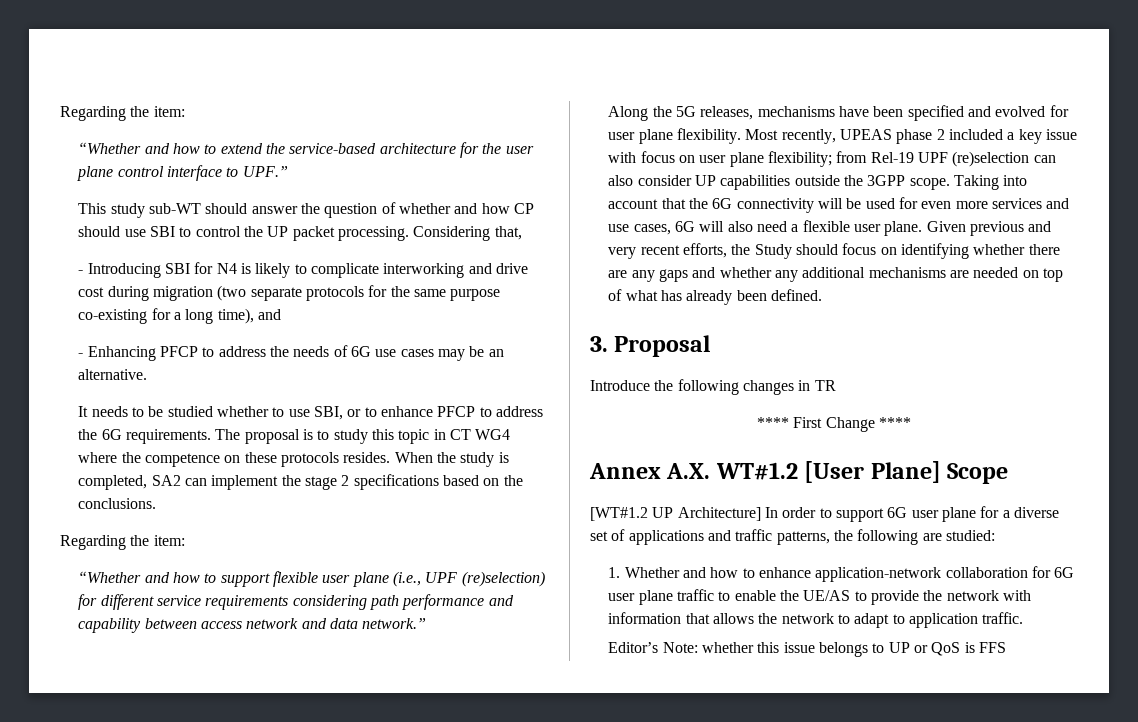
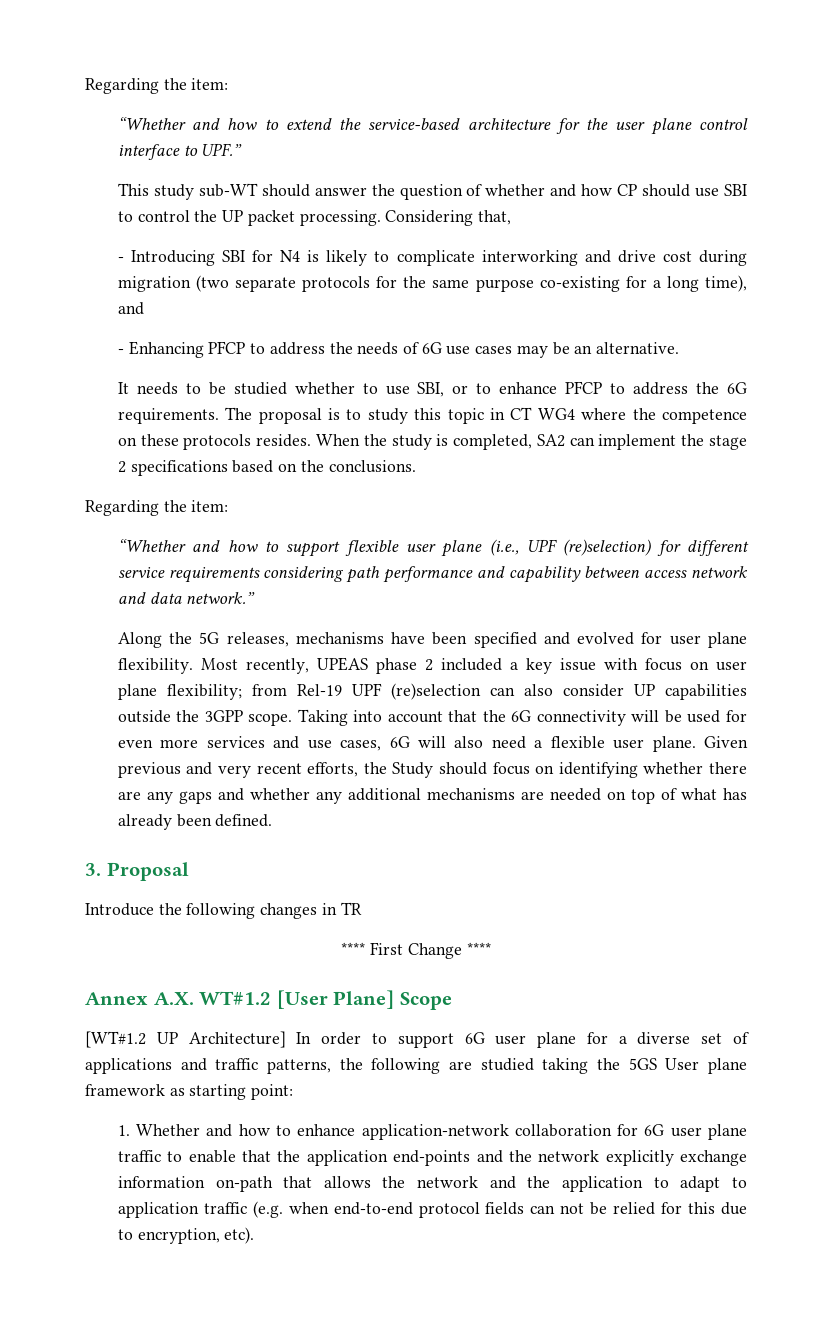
- [WT#1.2 UP Architecture] In order to support 6G user plane for a diverse set of applications and traffic patterns, the following are studied:
+ [WT#1.2 UP Architecture] In order to support 6G user plane for a diverse set of applications and traffic patterns, the following are studied taking the 5GS User plane framework as starting point:
- 1. Whether and how to enhance application-network collaboration for 6G user plane traffic to enable the UE/AS to provide the network with information that allows the network to adapt to application traffic.
- Editor’s Note: whether this issue belongs to UP or QoS is FFS
+ 1. Whether and how to enhance application-network collaboration for 6G user plane traffic to enable that the application end-points and the network explicitly exchange information on-path that allows the network and the application to adapt to application traffic (e.g. when end-to-end protocol fields can not be relied for this due to encryption, etc).

